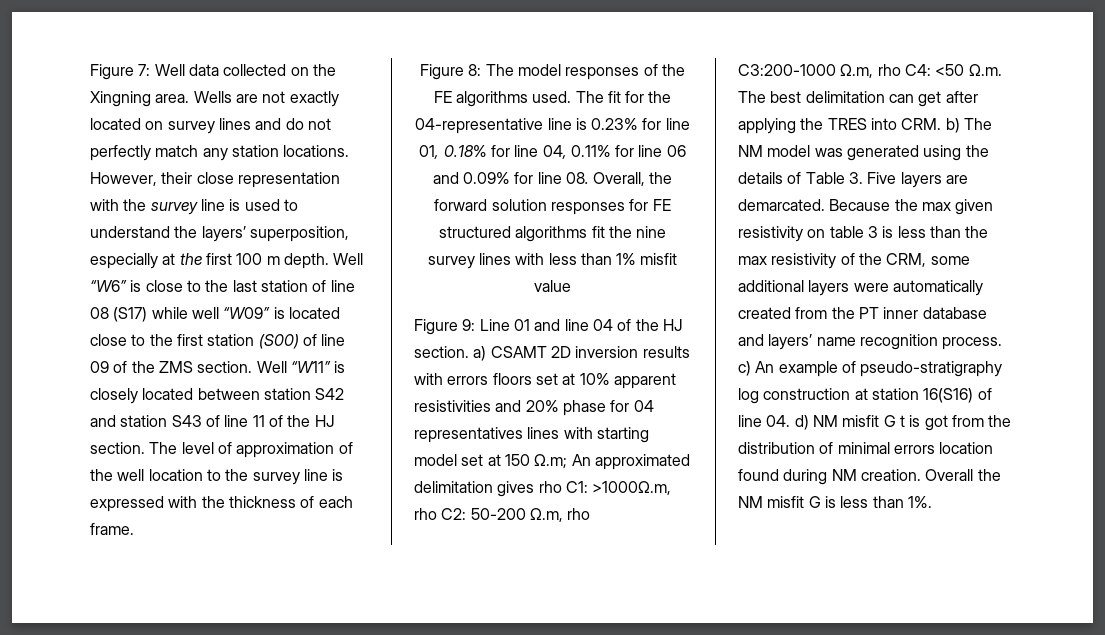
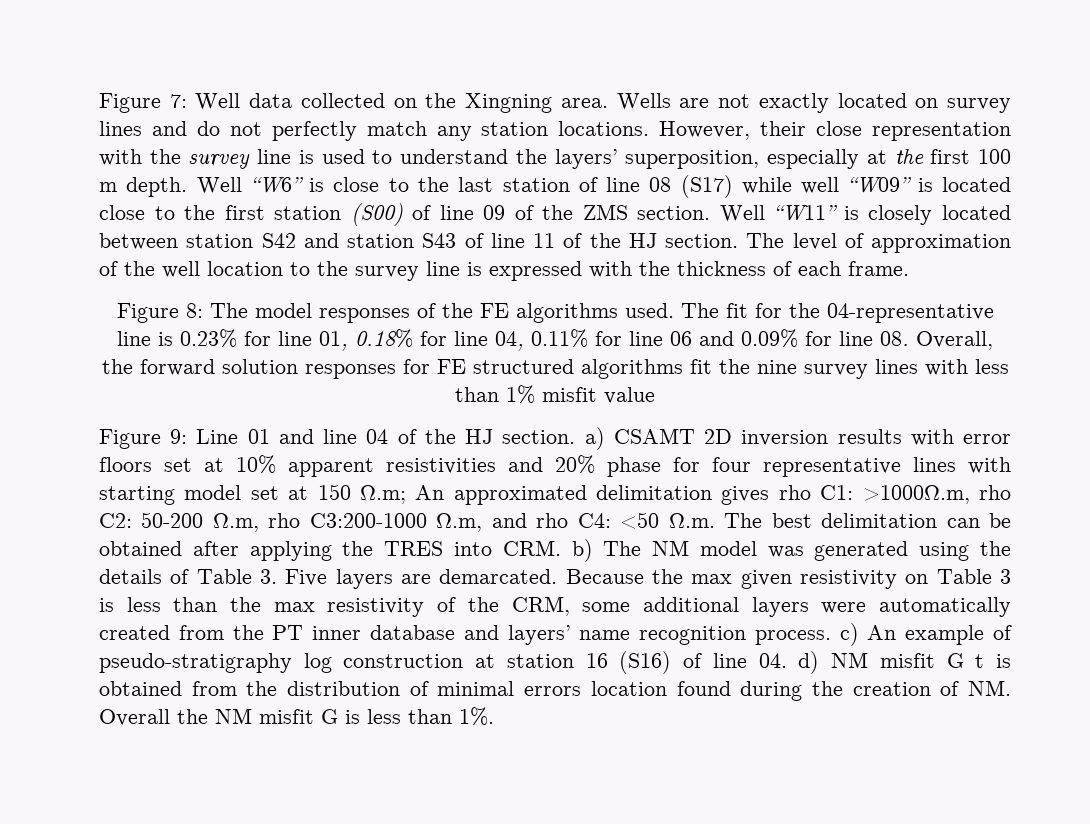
- Line 01 and line 04 of the HJ section. a) CSAMT 2D inversion results with errors floors set at 10% apparent resistivities and 20% phase for 04 representatives lines with starting model set at 150 Ω.m;
+ Line 01 and line 04 of the HJ section. a) CSAMT 2D inversion results with error floors set at 10% apparent resistivities and 20% phase for four representative lines with starting model set at 150 Ω.m;
- 50-200 Ω.m, rho C3:200-1000 Ω.m, rho C4:
+ 50-200 Ω.m, rho C3:200-1000 Ω.m, and rho C4:
- <50 Ω.m. The best delimitation can get after applying the TRES into CRM. b) The NM model was generated using the details of Table 3. Five layers are demarcated.
+ <50 Ω.m. The best delimitation can be obtained after applying the TRES into CRM. b) The NM model was generated using the details of Table 3. Five layers are demarcated.
- Because the max given resistivity on table 3 is less than the max resistivity of the CRM, some additional layers were automatically created from the PT inner database and layers’ name recognition process. c) An example of pseudo-stratigraphy log construction at station 16(S16) of line 04. d) NM misfit G t is got from the distribution of minimal errors location found during NM creation. Overall the NM misfit G is less than 1%.
+ Because the max given resistivity on Table 3 is less than the max resistivity of the CRM, some additional layers were automatically created from the PT inner database and layers’ name recognition process. c) An example of pseudo-stratigraphy log construction at station 16 (S16) of line 04. d) NM misfit G t is obtained from the distribution of minimal errors location found during the creation of NM. Overall the NM misfit G is less than 1%.

